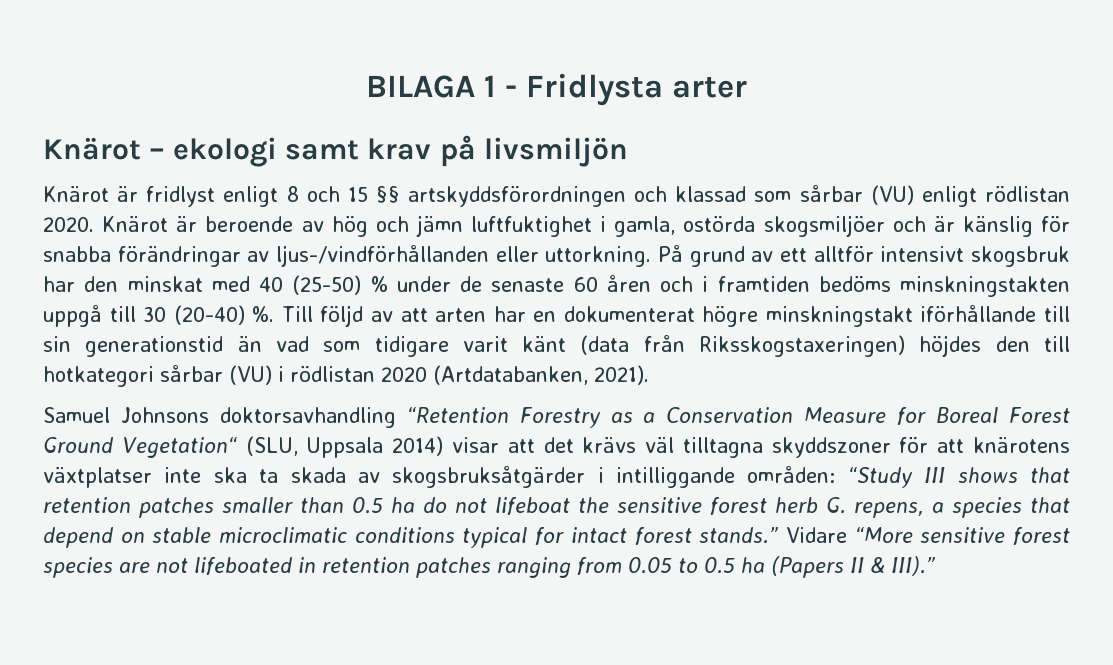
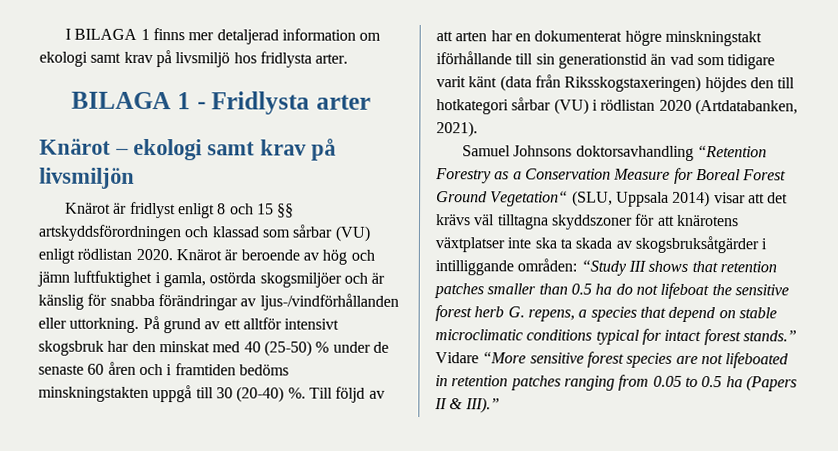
+ I BILAGA 1 finns mer detaljerad information om ekologi samt krav på livsmiljö hos fridlysta arter.

